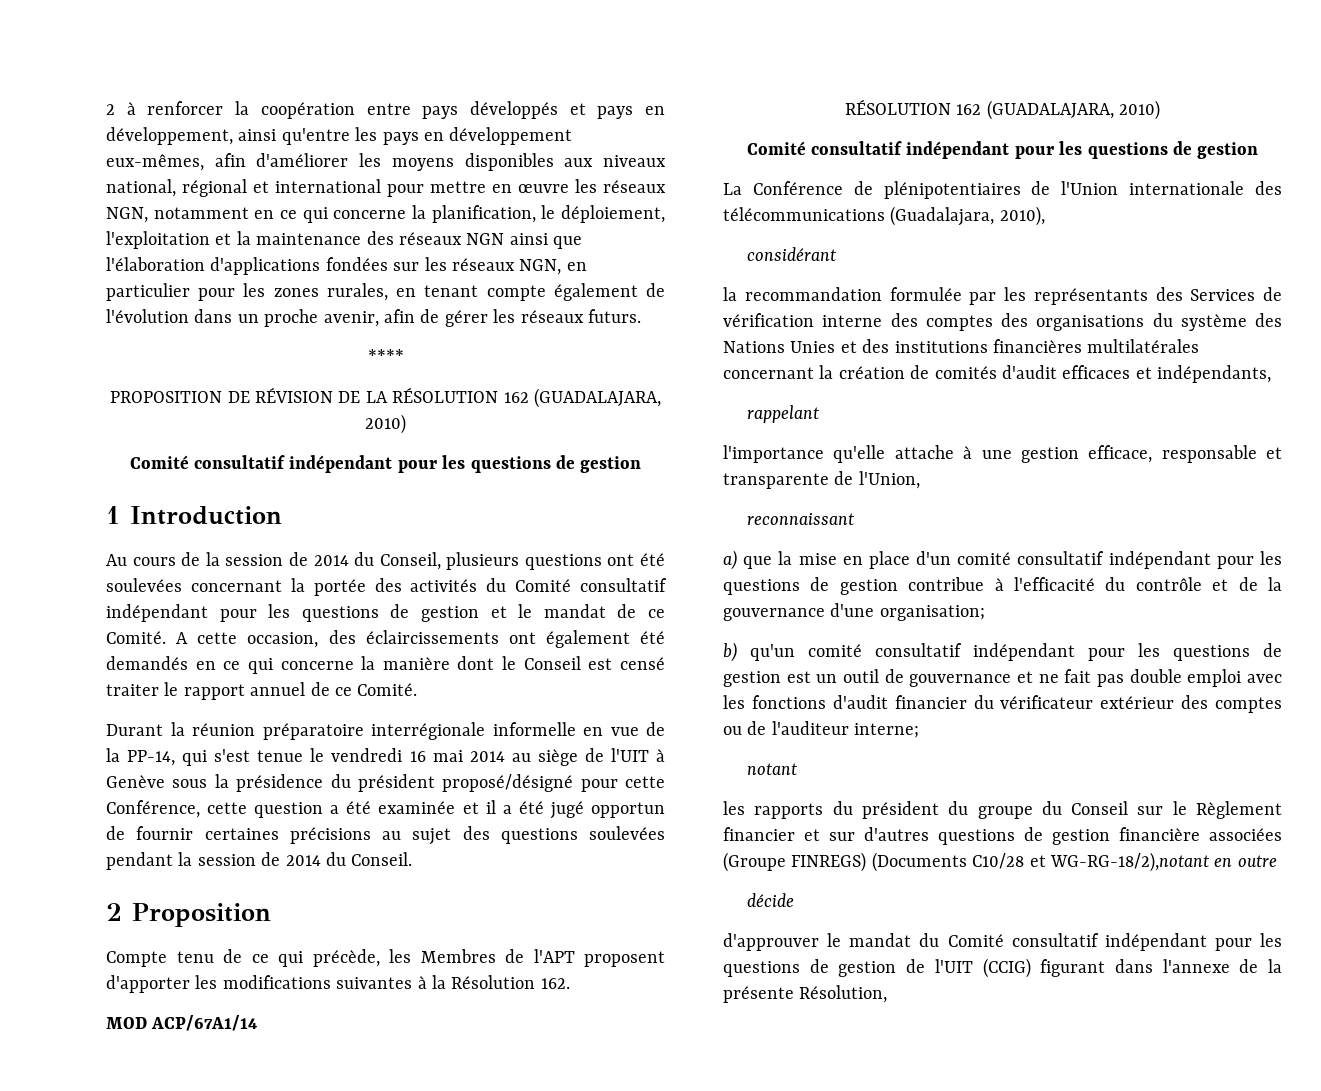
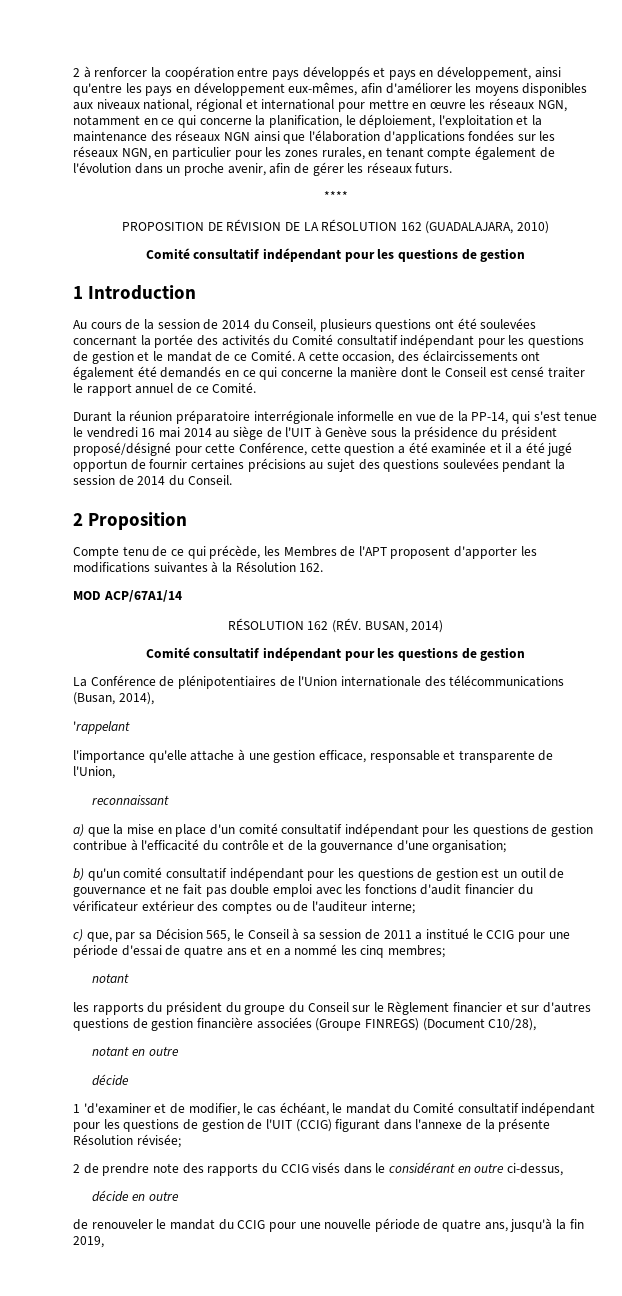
  MOD ACP/67A1/14
- RÉSOLUTION 162 (GUADALAJARA, 2010)
+ RÉSOLUTION 162 (RÉV. BUSAN, 2014)
- La Conférence de plénipotentiaires de l'Union internationale des télécommunications (Guadalajara, 2010),
- considérant
- la recommandation formulée par les représentants des Services de vérification interne des comptes des organisations du système des Nations Unies et des institutions financières multilatérales concernant la création de comités d'audit efficaces et indépendants,
- rappelant
+ La Conférence de plénipotentiaires de l'Union internationale des télécommunications (Busan, 2014),
+ 'rappelant
+ c) que, par sa Décision 565, le Conseil à sa session de 2011 a institué le CCIG pour une période d'essai de quatre ans et en a nommé les cinq membres;
- les rapports du président du groupe du Conseil sur le Règlement financier et sur d'autres questions de gestion financière associées (Groupe FINREGS) (Documents C10/28 et WG-RG-18/2),notant en outre
+ les rapports du président du groupe du Conseil sur le Règlement financier et sur d'autres questions de gestion financière associées (Groupe FINREGS) (Document C10/28),
+ notant en outre
- d'approuver le mandat du Comité consultatif indépendant pour les questions de gestion de l'UIT (CCIG) figurant dans l'annexe de la présente Résolution,
+ 1 'd'examiner et de modifier, le cas échéant, le mandat du Comité consultatif indépendant pour les questions de gestion de l'UIT (CCIG) figurant dans l'annexe de la présente Résolution révisée;
+ 2 de prendre note des rapports du CCIG visés dans le considérant en outre ci-dessus,
+ décide en outre
+ de renouveler le mandat du CCIG pour une nouvelle période de quatre ans, jusqu'à la fin 2019,

